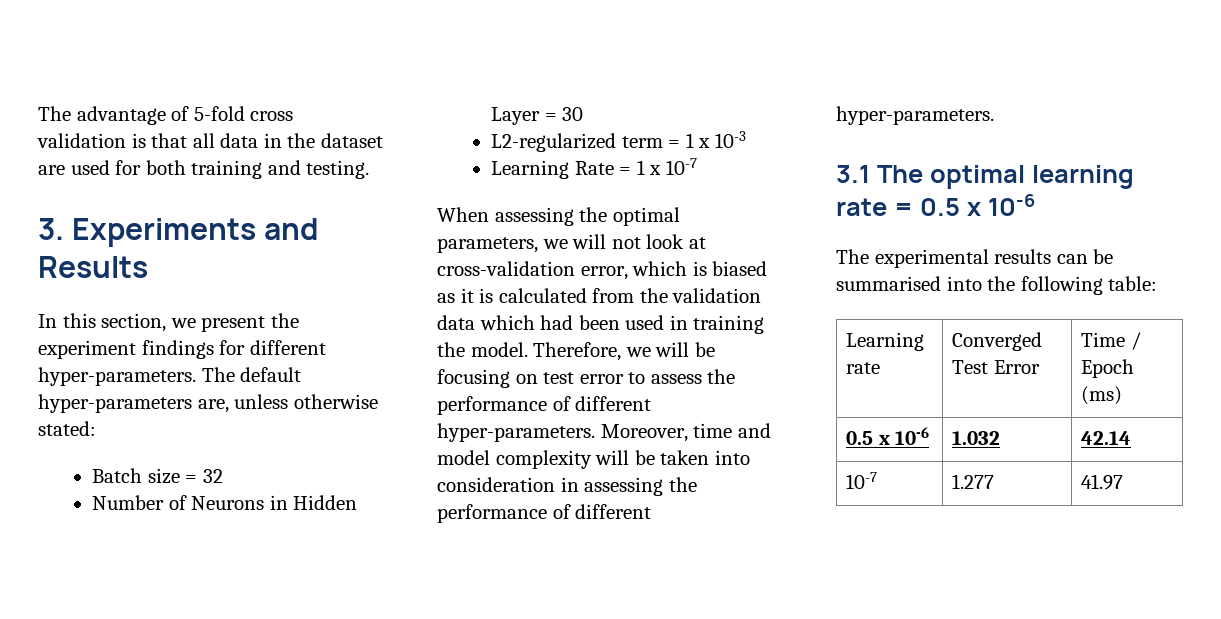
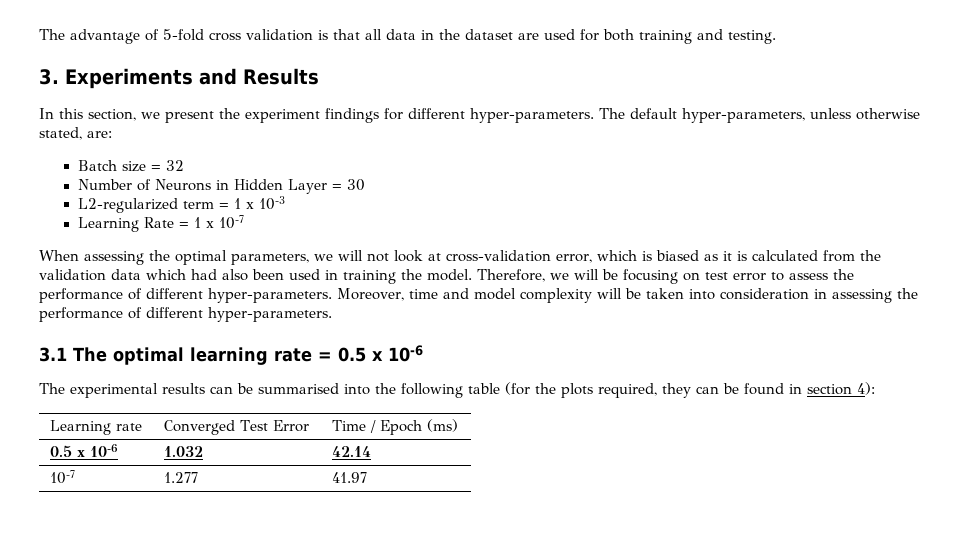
- The default hyper-parameters are, unless otherwise stated:
+ The default hyper-parameters, unless otherwise stated, are:
- When assessing the optimal parameters, we will not look at cross-validation error, which is biased as it is calculated from the validation data which had been used in training the model.
+ When assessing the optimal parameters, we will not look at cross-validation error, which is biased as it is calculated from the validation data which had also been used in training the model.
- The experimental results can be summarised into the following table:
+ The experimental results can be summarised into the following table (for the plots required, they can be found in section 4):

